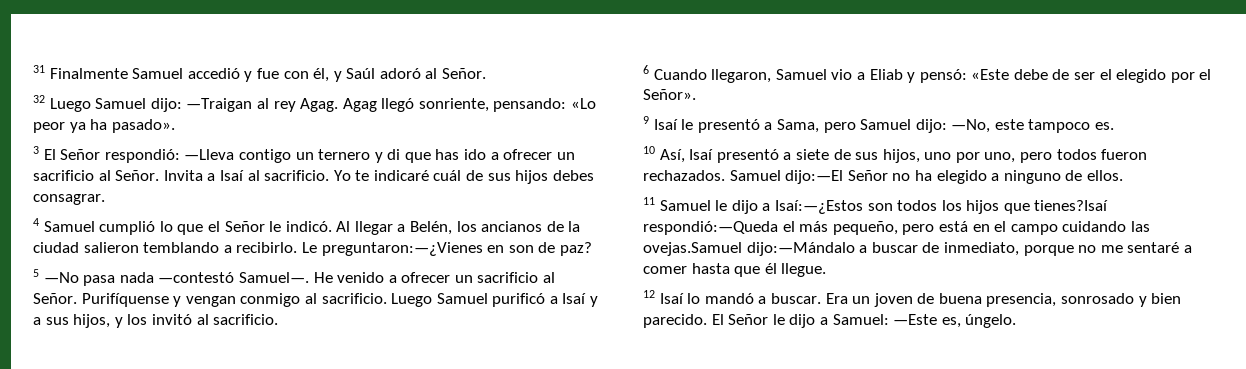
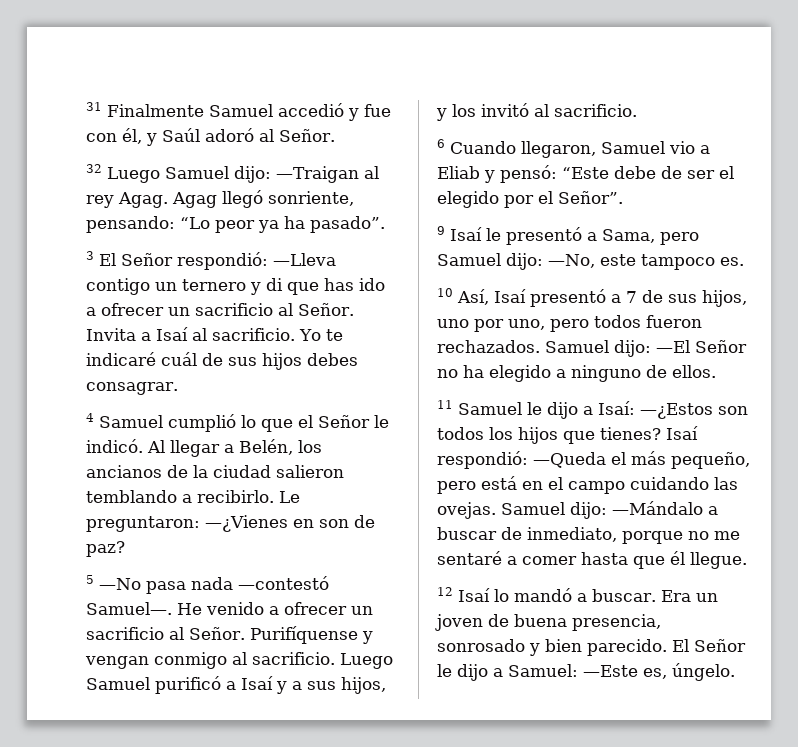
- Agag llegó sonriente, pensando: «Lo peor ya ha pasado».
+ Agag llegó sonriente, pensando: “Lo peor ya ha pasado”.
- Le preguntaron:—¿Vienes en son de paz?
+ Le preguntaron: —¿Vienes en son de paz?
- 6 Cuando llegaron, Samuel vio a Eliab y pensó: «Este debe de ser el elegido por el Señor».
+ 6 Cuando llegaron, Samuel vio a Eliab y pensó: “Este debe de ser el elegido por el Señor”.
- 10 Así, Isaí presentó a siete de sus hijos, uno por uno, pero todos fueron rechazados.
+ 10 Así, Isaí presentó a 7 de sus hijos, uno por uno, pero todos fueron rechazados.
- Samuel dijo:—El Señor no ha elegido a ninguno de ellos.
+ Samuel dijo: —El Señor no ha elegido a ninguno de ellos.
- 11 Samuel le dijo a Isaí:—¿Estos son todos los hijos que tienes?Isaí respondió:—Queda el más pequeño, pero está en el campo cuidando las ovejas.Samuel dijo:—Mándalo a buscar de inmediato, porque no me sentaré a comer hasta que él llegue.
+ 11 Samuel le dijo a Isaí: —¿Estos son todos los hijos que tienes? Isaí respondió: —Queda el más pequeño, pero está en el campo cuidando las ovejas. Samuel dijo: —Mándalo a buscar de inmediato, porque no me sentaré a comer hasta que él llegue.

